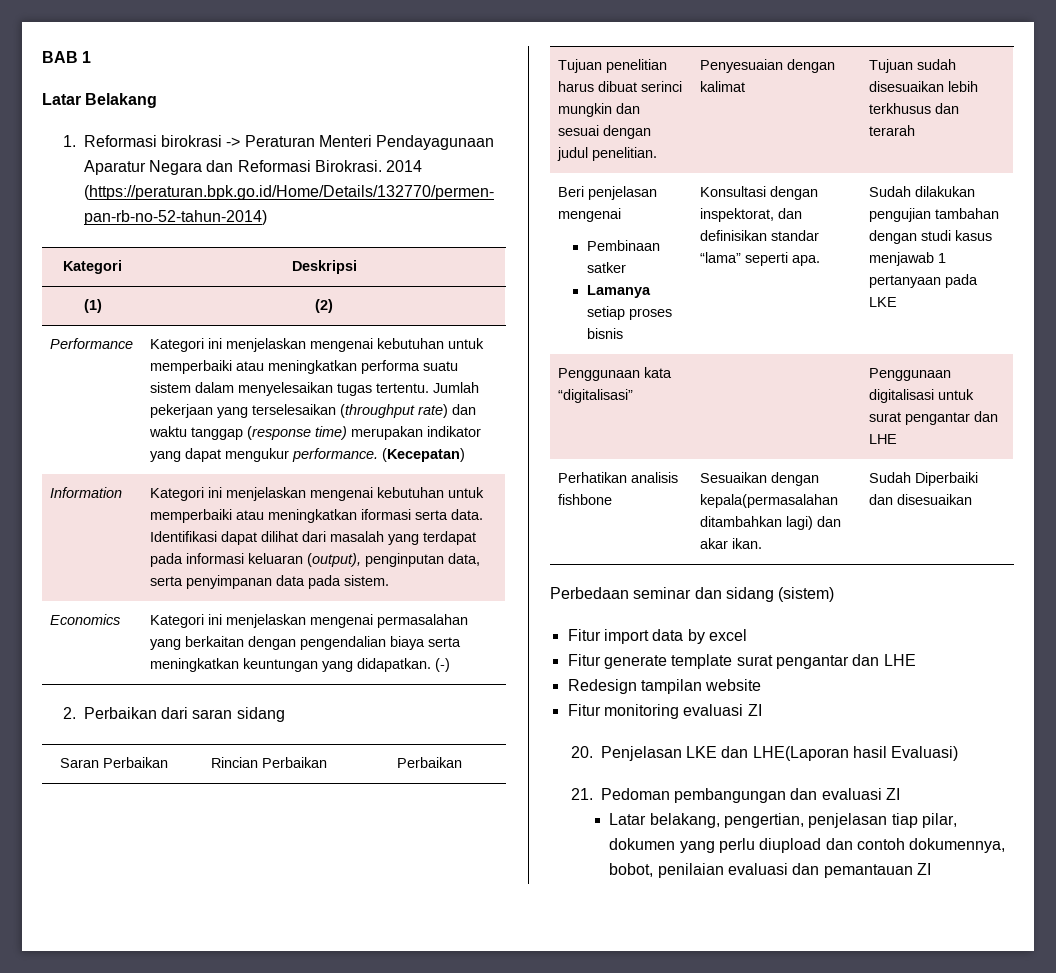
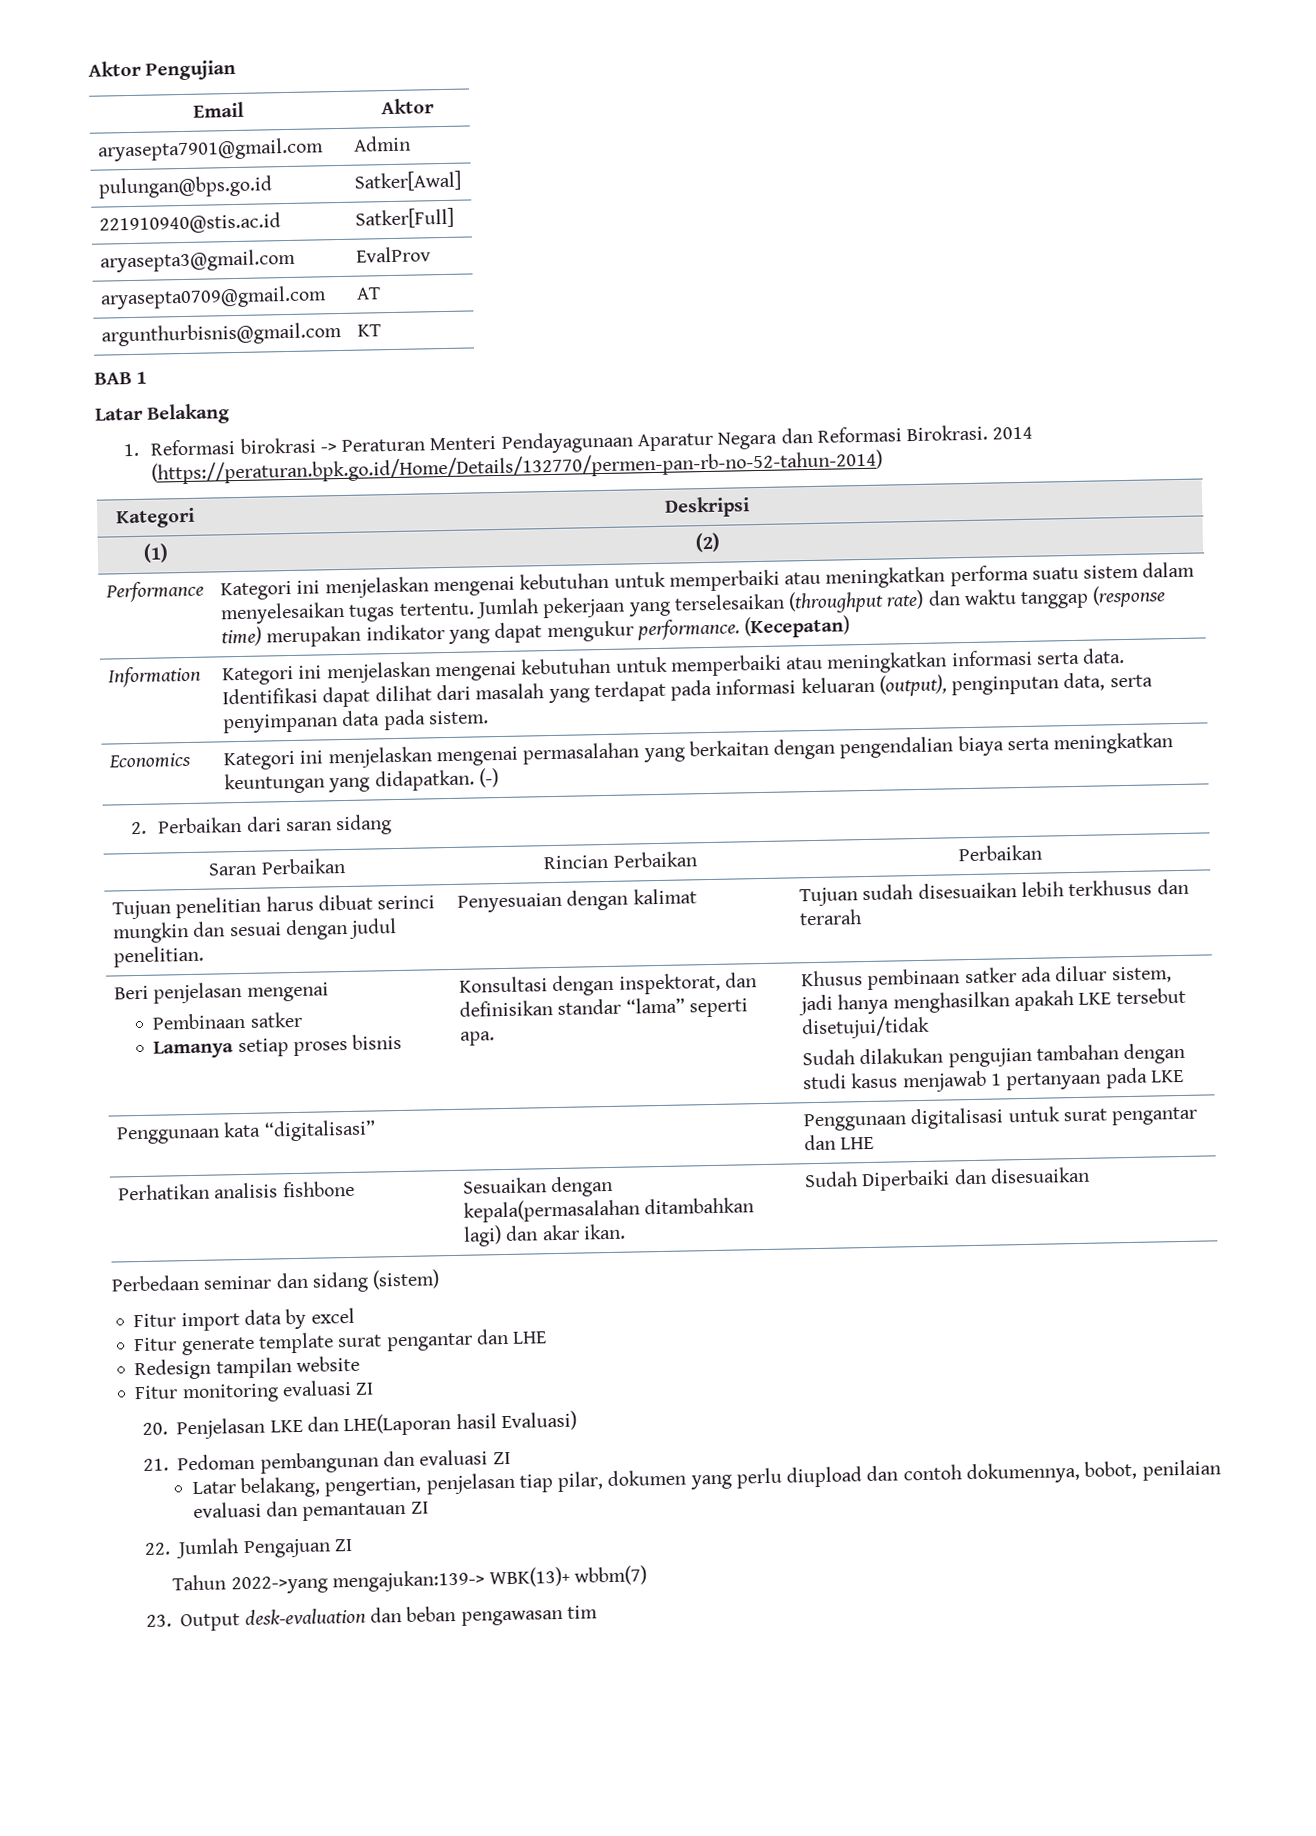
+ Aktor Pengujian
+ Email | Aktor
+ aryasepta7901@gmail.com | Admin
+ pulungan@bps.go.id | Satker[Awal]
+ 221910940@stis.ac.id | Satker[Full]
+ aryasepta3@gmail.com | EvalProv
+ aryasepta0709@gmail.com | AT
+ argunthurbisnis@gmail.com | KT
- Information | Kategori ini menjelaskan mengenai kebutuhan untuk memperbaiki atau meningkatkan iformasi serta data. Identifikasi dapat dilihat dari masalah yang terdapat pada informasi keluaran (output), penginputan data, serta penyimpanan data pada sistem.
+ Information | Kategori ini menjelaskan mengenai kebutuhan untuk memperbaiki atau meningkatkan informasi serta data. Identifikasi dapat dilihat dari masalah yang terdapat pada informasi keluaran (output), penginputan data, serta penyimpanan data pada sistem.
+ Khusus pembinaan satker ada diluar sistem, jadi hanya menghasilkan apakah LKE tersebut disetujui/tidak
- 21. Pedoman pembangungan dan evaluasi ZI
+ 21. Pedoman pembangunan dan evaluasi ZI
+ 22. Jumlah Pengajuan ZI
+ Tahun 2022->yang mengajukan:139-> WBK(13)+ wbbm(7)
+ 23. Output desk-evaluation dan beban pengawasan tim

